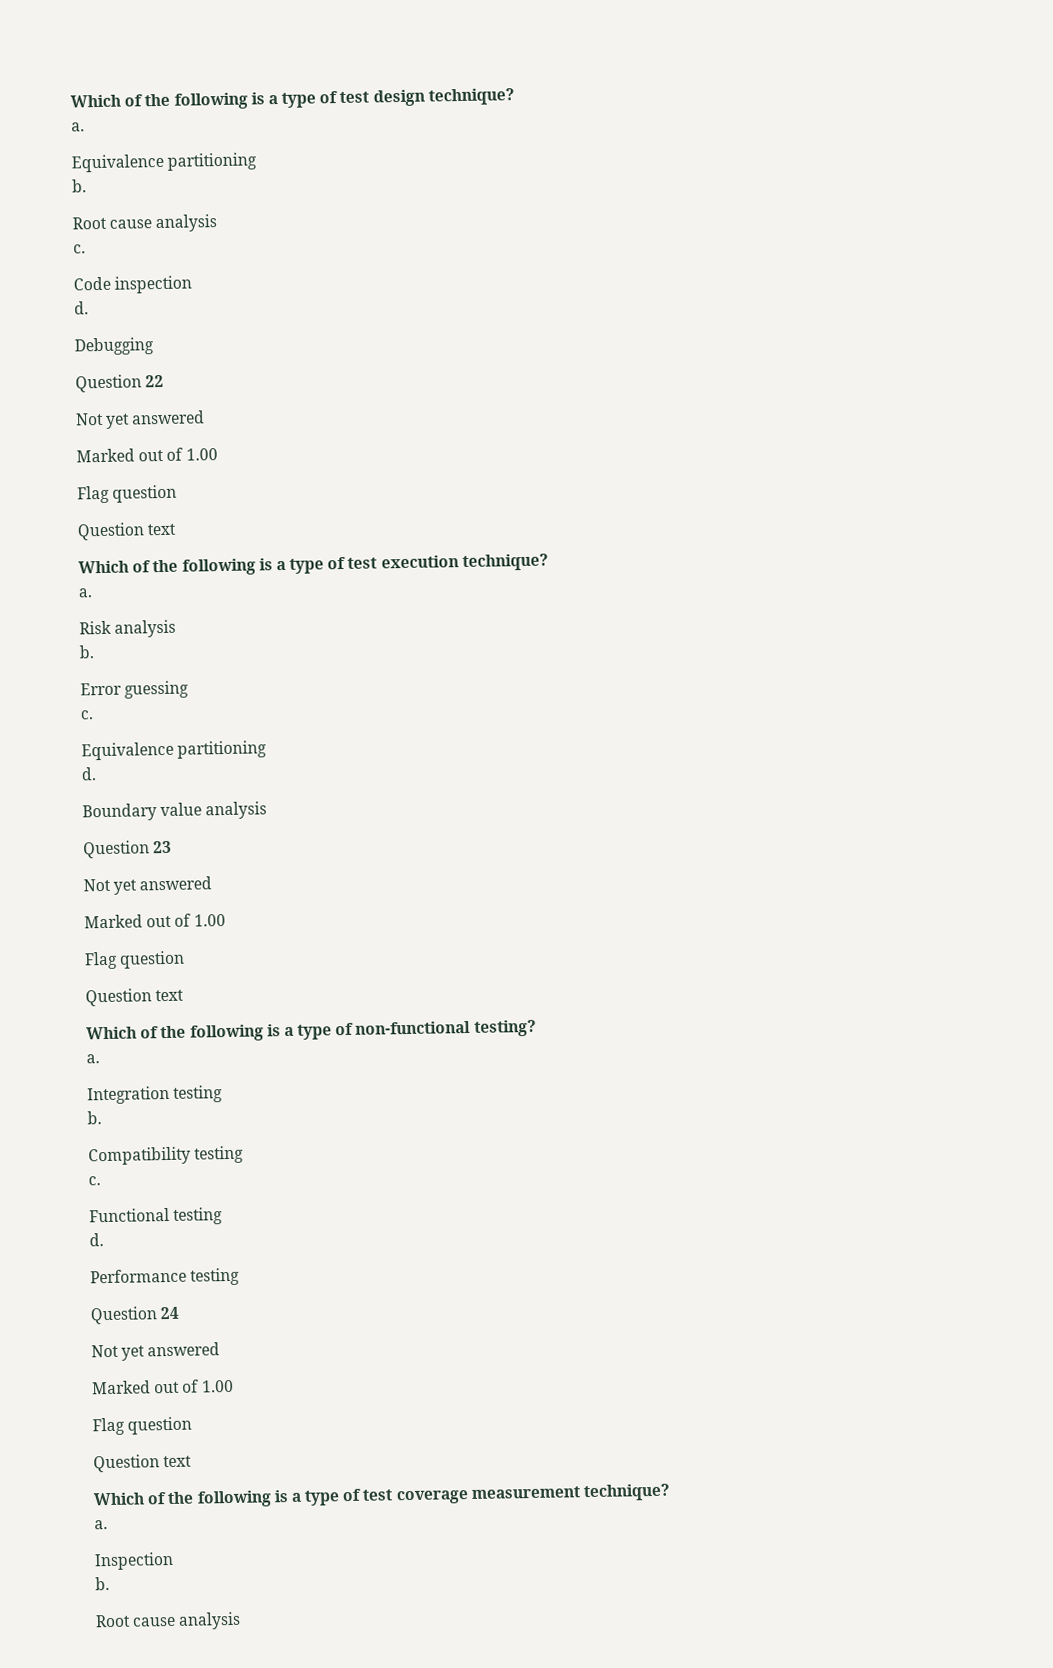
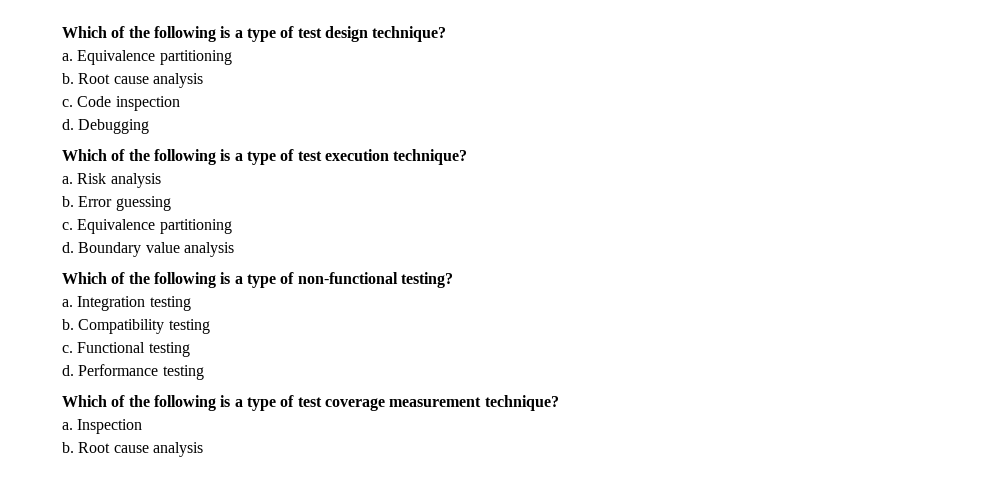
  Which of the following is a type of test design technique?
- a.
- Equivalence partitioning
- b.
- Root cause analysis
- c.
- Code inspection
- d.
- Debugging
+ a. Equivalence partitioning
+ b. Root cause analysis
+ c. Code inspection
+ d. Debugging
- Question 22
- Not yet answered
- Marked out of 1.00
- Flag question
- Question text
  Which of the following is a type of test execution technique?
- a.
- Risk analysis
- b.
- Error guessing
- c.
- Equivalence partitioning
- d.
- Boundary value analysis
+ a. Risk analysis
+ b. Error guessing
+ c. Equivalence partitioning
+ d. Boundary value analysis
- Question 23
- Not yet answered
- Marked out of 1.00
- Flag question
- Question text
  Which of the following is a type of non-functional testing?
- a.
- Integration testing
- b.
- Compatibility testing
- c.
- Functional testing
- d.
- Performance testing
+ a. Integration testing
+ b. Compatibility testing
+ c. Functional testing
+ d. Performance testing
- Question 24
- Not yet answered
- Marked out of 1.00
- Flag question
- Question text
  Which of the following is a type of test coverage measurement technique?
- a.
- Inspection
- b.
- Root cause analysis
+ a. Inspection
+ b. Root cause analysis

